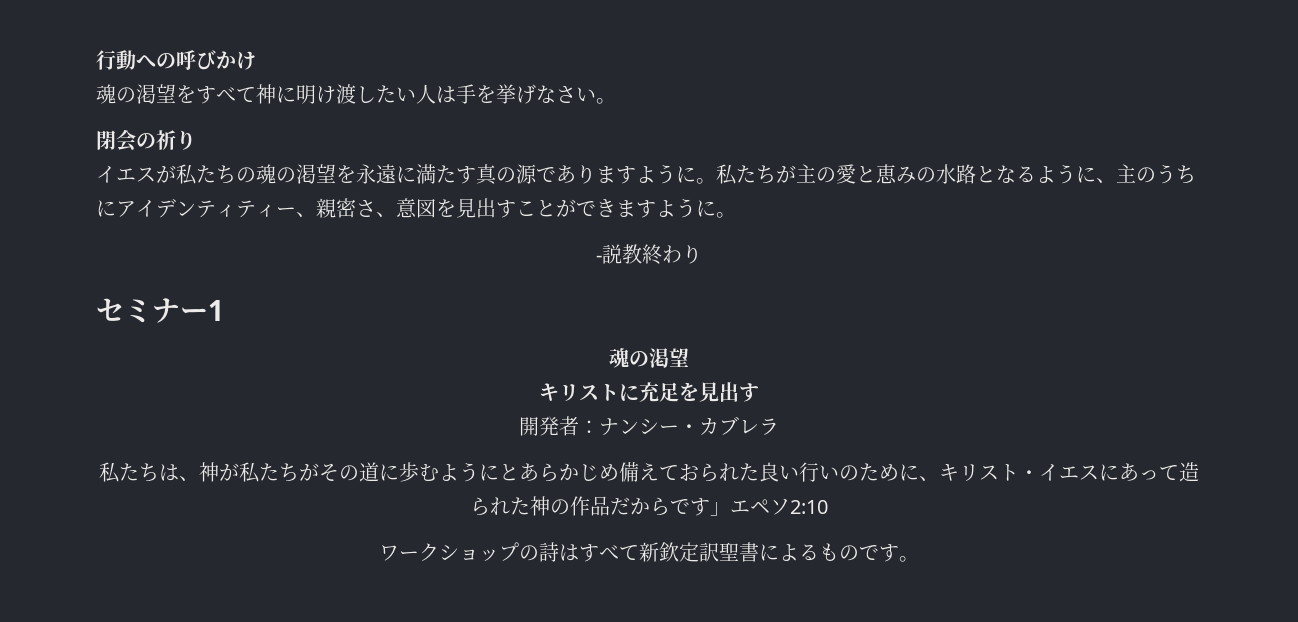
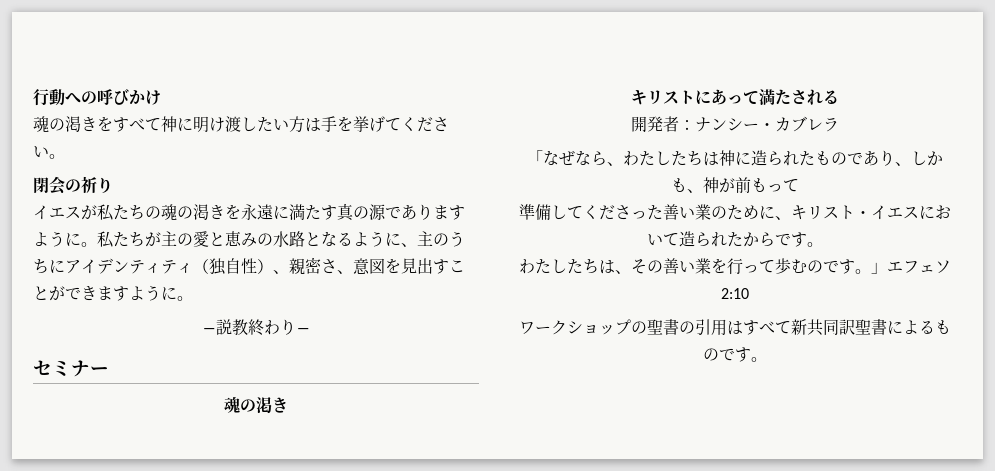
- 魂の渇望をすべて神に明け渡したい人は手を挙げなさい。
+ 魂の渇きをすべて神に明け渡したい方は手を挙げてください。
- イエスが私たちの魂の渇望を永遠に満たす真の源でありますように。
+ イエスが私たちの魂の渇きを永遠に満たす真の源でありますように。
- 私たちが主の愛と恵みの水路となるように、主のうちにアイデンティティー、親密さ、意図を見出すことができますように。
+ 私たちが主の愛と恵みの水路となるように、主のうちにアイデンティティ（独自性）、親密さ、意図を見出すことができますように。
- -説教終わり
+ ―説教終わり―
- セミナー1
- 魂の渇望
+ セミナー
+ 魂の渇き
- キリストに充足を見出す
+ キリストにあって満たされる
- 私たちは、神が私たちがその道に歩むようにとあらかじめ備えておられた良い行いのために、キリスト・イエスにあって造られた神の作品だからです」エペソ2:10
+ 「なぜなら、わたしたちは神に造られたものであり、しかも、神が前もって
+ 準備してくださった善い業のために、キリスト・イエスにおいて造られたからです。
+ わたしたちは、その善い業を行って歩むのです。」エフェソ2:10
- ワークショップの詩はすべて新欽定訳聖書によるものです。
+ ワークショップの聖書の引用はすべて新共同訳聖書によるものです。

